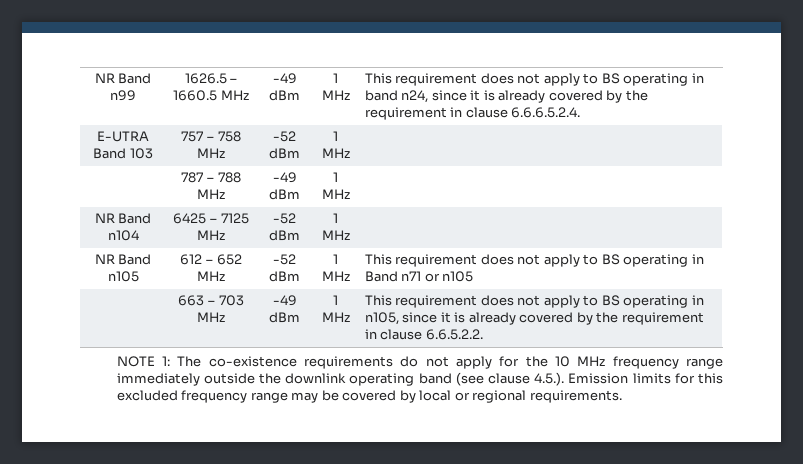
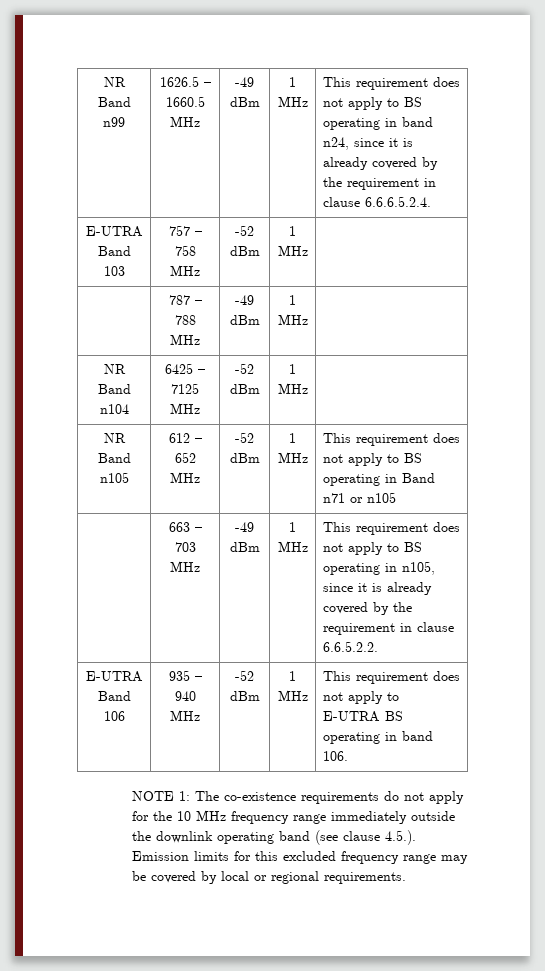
+ E-UTRA Band 106 | 935 – 940 MHz | -52 dBm | 1 MHz | This requirement does not apply to E-UTRA BS operating in band 106.

